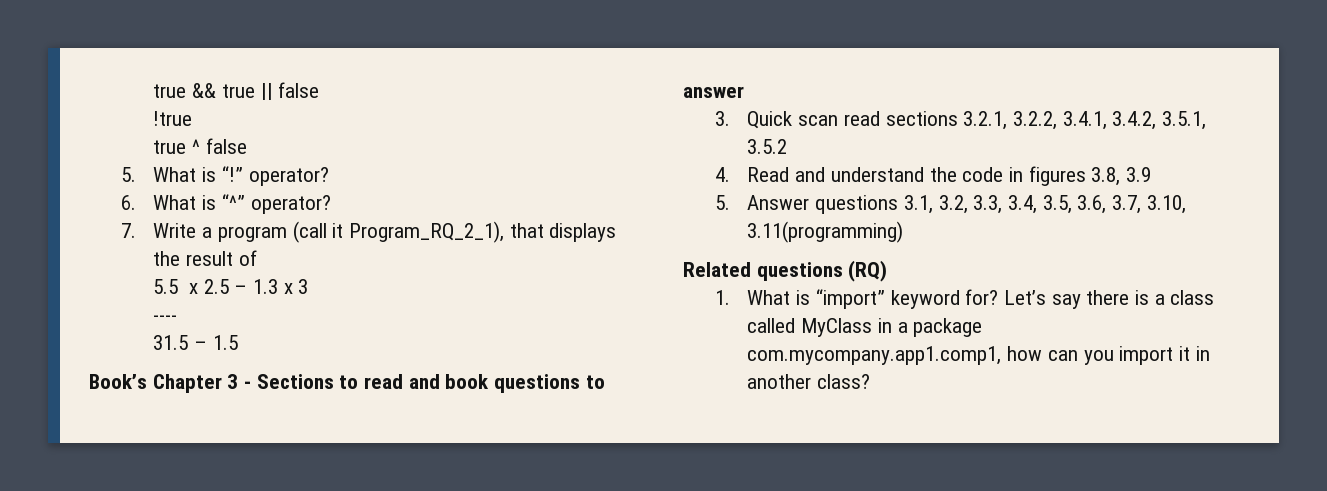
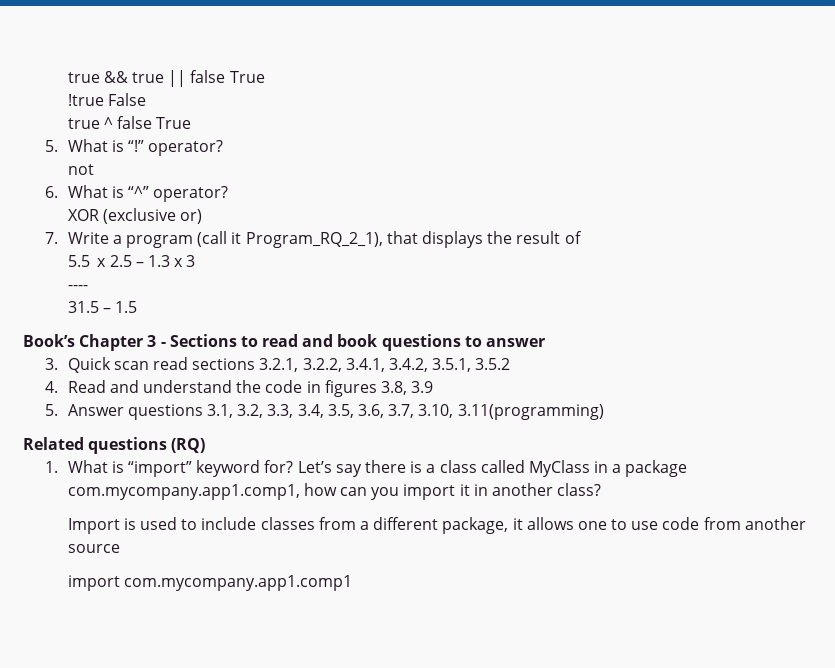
- true && true || false
+ true && true || false True
- !true
+ !true False
- true ^ false
+ true ^ false True
+ not
+ XOR (exclusive or)
+ Import is used to include classes from a different package, it allows one to use code from another source
+ import com.mycompany.app1.comp1

